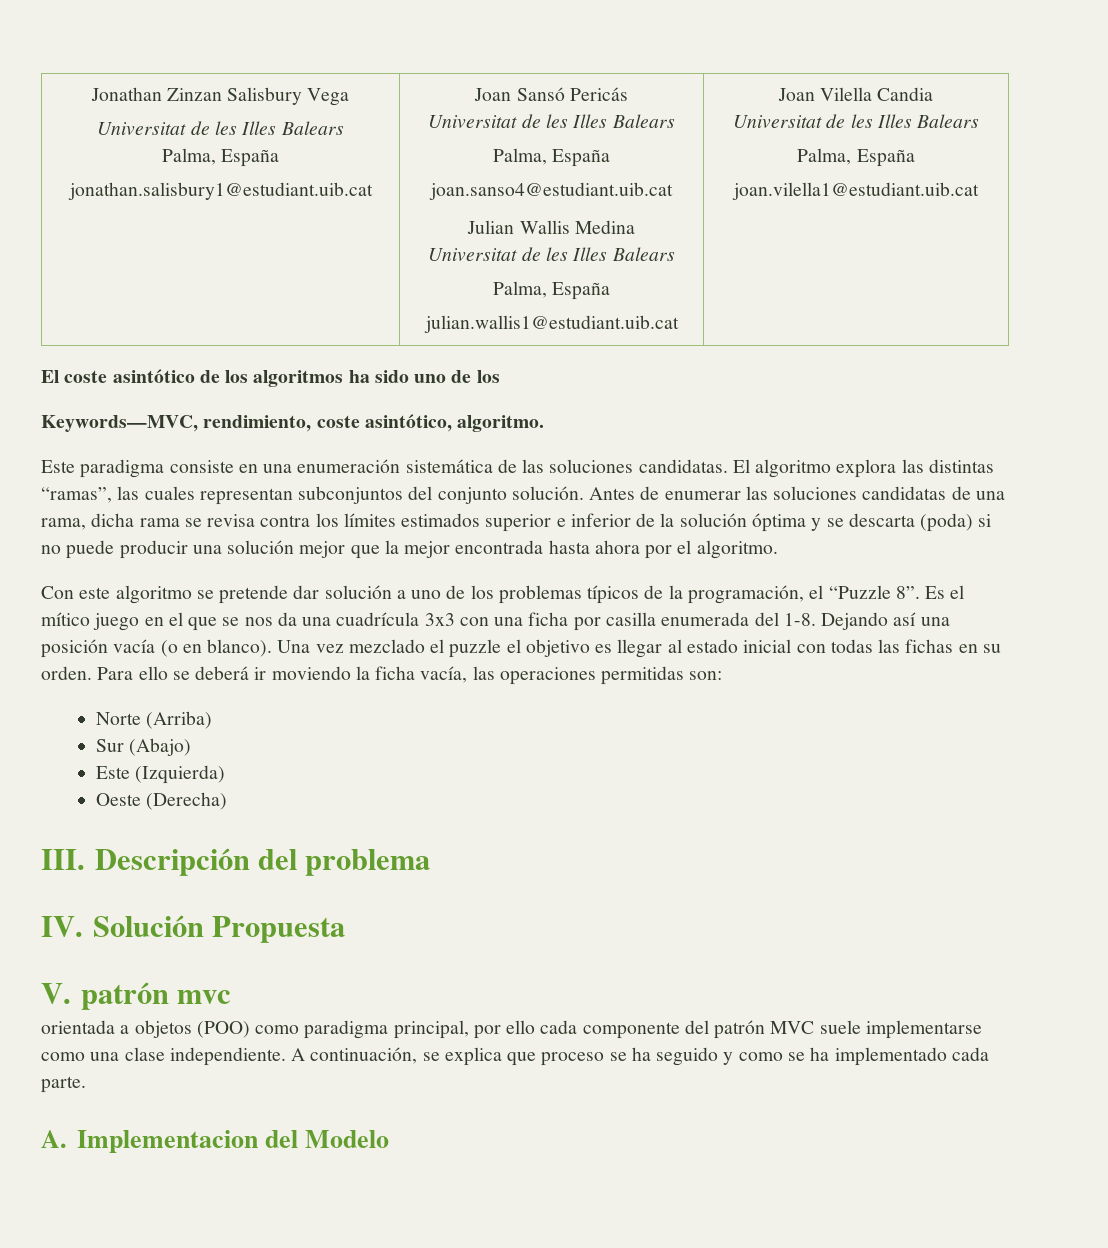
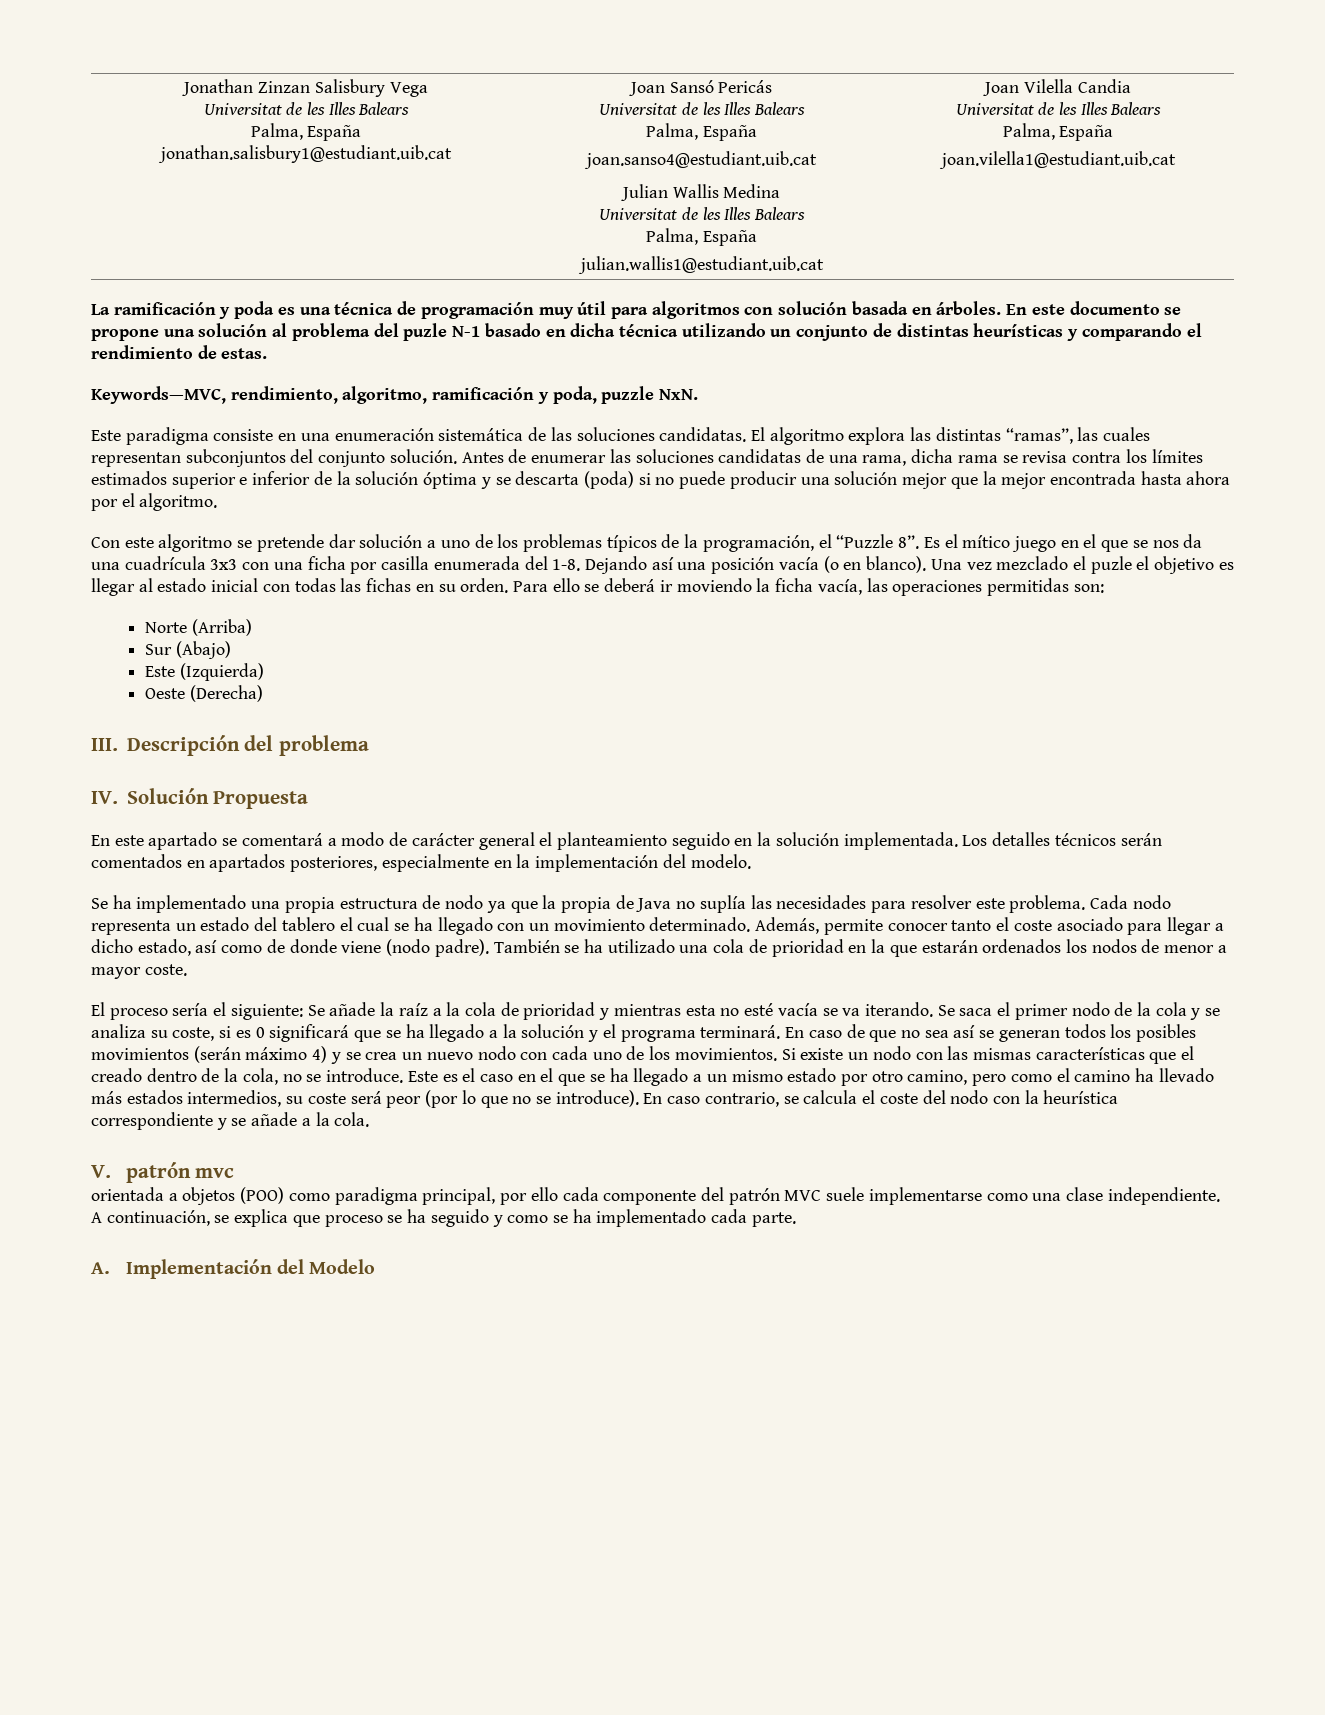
- El coste asintótico de los algoritmos ha sido uno de los
- Keywords—MVC, rendimiento, coste asintótico, algoritmo.
+ La ramificación y poda es una técnica de programación muy útil para algoritmos con solución basada en árboles. En este documento se propone una solución al problema del puzle N-1 basado en dicha técnica utilizando un conjunto de distintas heurísticas y comparando el rendimiento de estas.
+ Keywords—MVC, rendimiento, algoritmo, ramificación y poda, puzzle NxN.
- Una vez mezclado el puzzle el objetivo es llegar al estado inicial con todas las fichas en su orden.
+ Una vez mezclado el puzle el objetivo es llegar al estado inicial con todas las fichas en su orden.
+ En este apartado se comentará a modo de carácter general el planteamiento seguido en la solución implementada. Los detalles técnicos serán comentados en apartados posteriores, especialmente en la implementación del modelo.
+ Se ha implementado una propia estructura de nodo ya que la propia de Java no suplía las necesidades para resolver este problema. Cada nodo representa un estado del tablero el cual se ha llegado con un movimiento determinado. Además, permite conocer tanto el coste asociado para llegar a dicho estado, así como de donde viene (nodo padre). También se ha utilizado una cola de prioridad en la que estarán ordenados los nodos de menor a mayor coste.
+ El proceso sería el siguiente: Se añade la raíz a la cola de prioridad y mientras esta no esté vacía se va iterando. Se saca el primer nodo de la cola y se analiza su coste, si es 0 significará que se ha llegado a la solución y el programa terminará. En caso de que no sea así se generan todos los posibles movimientos (serán máximo 4) y se crea un nuevo nodo con cada uno de los movimientos. Si existe un nodo con las mismas características que el creado dentro de la cola, no se introduce. Este es el caso en el que se ha llegado a un mismo estado por otro camino, pero como el camino ha llevado más estados intermedios, su coste será peor (por lo que no se introduce). En caso contrario, se calcula el coste del nodo con la heurística correspondiente y se añade a la cola.
- A. Implementacion del Modelo
+ A. Implementación del Modelo

